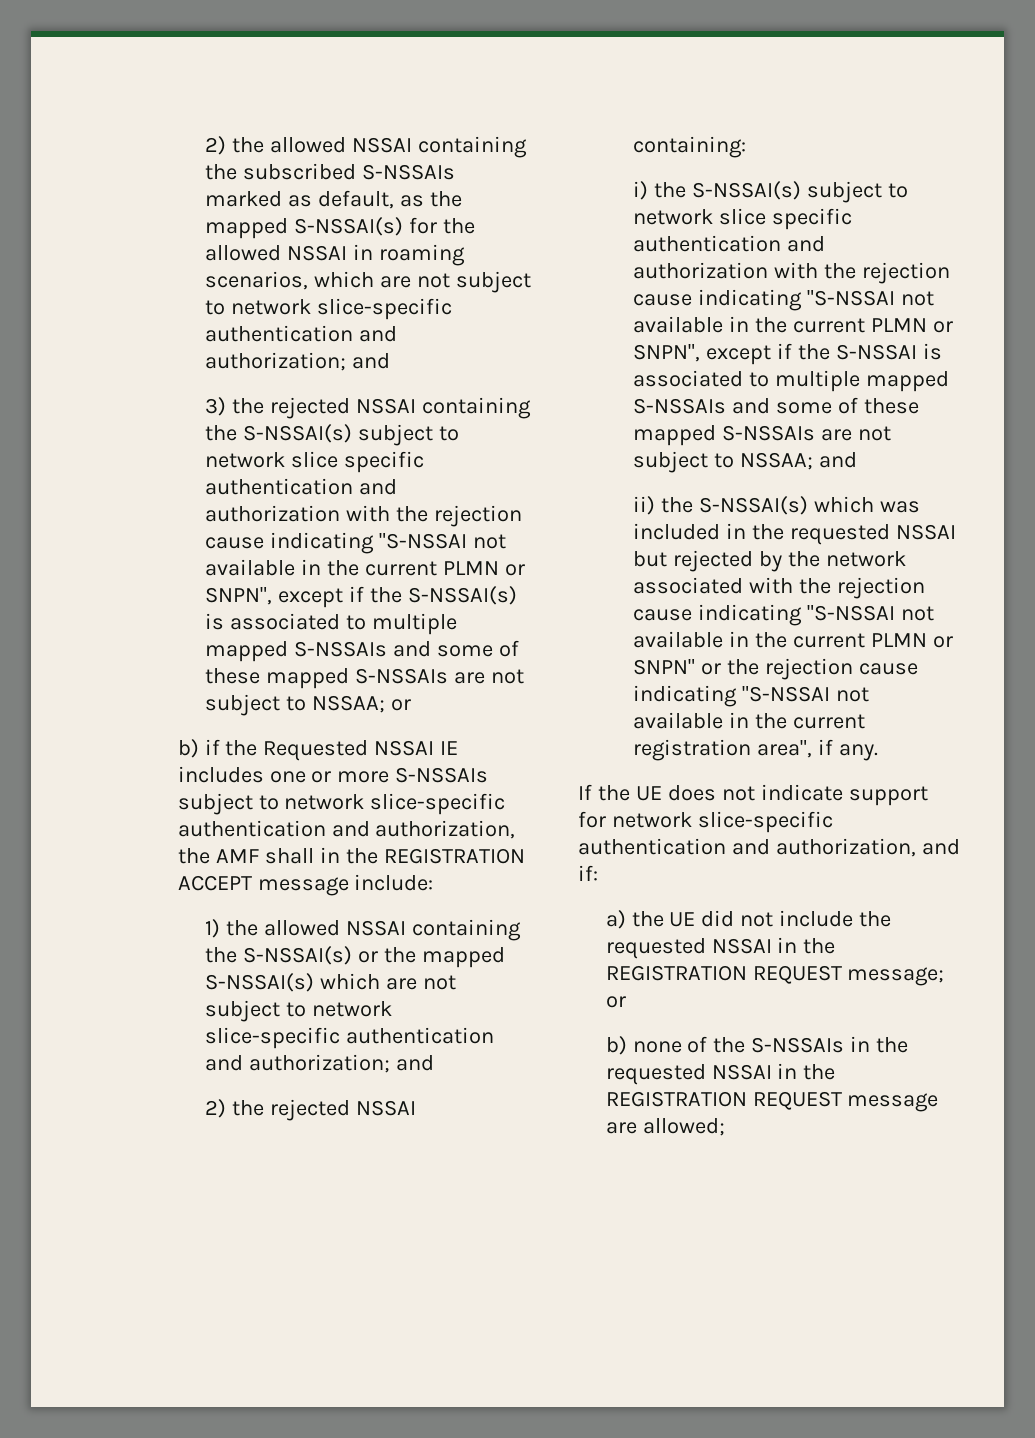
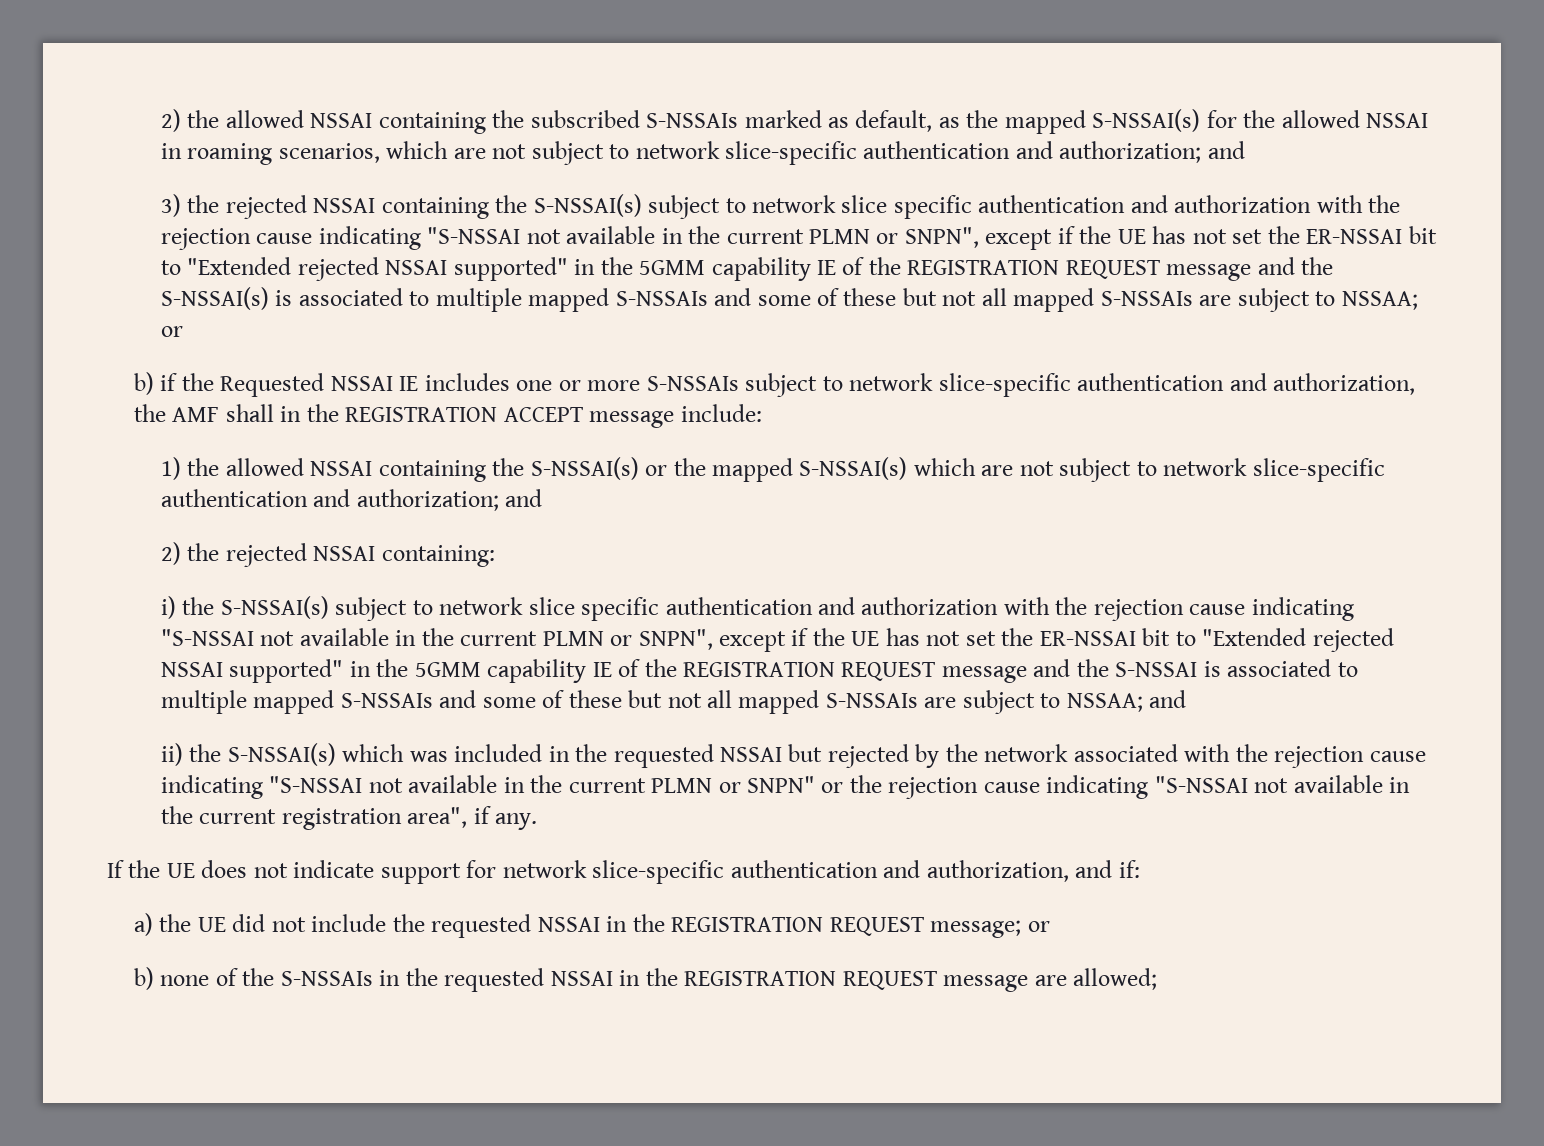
- 3) the rejected NSSAI containing the S-NSSAI(s) subject to network slice specific authentication and authorization with the rejection cause indicating "S-NSSAI not available in the current PLMN or SNPN", except if the S-NSSAI(s) is associated to multiple mapped S-NSSAIs and some of these mapped S-NSSAIs are not subject to NSSAA; or
+ 3) the rejected NSSAI containing the S-NSSAI(s) subject to network slice specific authentication and authorization with the rejection cause indicating "S-NSSAI not available in the current PLMN or SNPN", except if the UE has not set the ER-NSSAI bit to "Extended rejected NSSAI supported" in the 5GMM capability IE of the REGISTRATION REQUEST message and the S-NSSAI(s) is associated to multiple mapped S-NSSAIs and some of these but not all mapped S-NSSAIs are subject to NSSAA; or
- i) the S-NSSAI(s) subject to network slice specific authentication and authorization with the rejection cause indicating "S-NSSAI not available in the current PLMN or SNPN", except if the S-NSSAI is associated to multiple mapped S-NSSAIs and some of these mapped S-NSSAIs are not subject to NSSAA; and
+ i) the S-NSSAI(s) subject to network slice specific authentication and authorization with the rejection cause indicating "S-NSSAI not available in the current PLMN or SNPN", except if the UE has not set the ER-NSSAI bit to "Extended rejected NSSAI supported" in the 5GMM capability IE of the REGISTRATION REQUEST message and the S-NSSAI is associated to multiple mapped S-NSSAIs and some of these but not all mapped S-NSSAIs are subject to NSSAA; and

